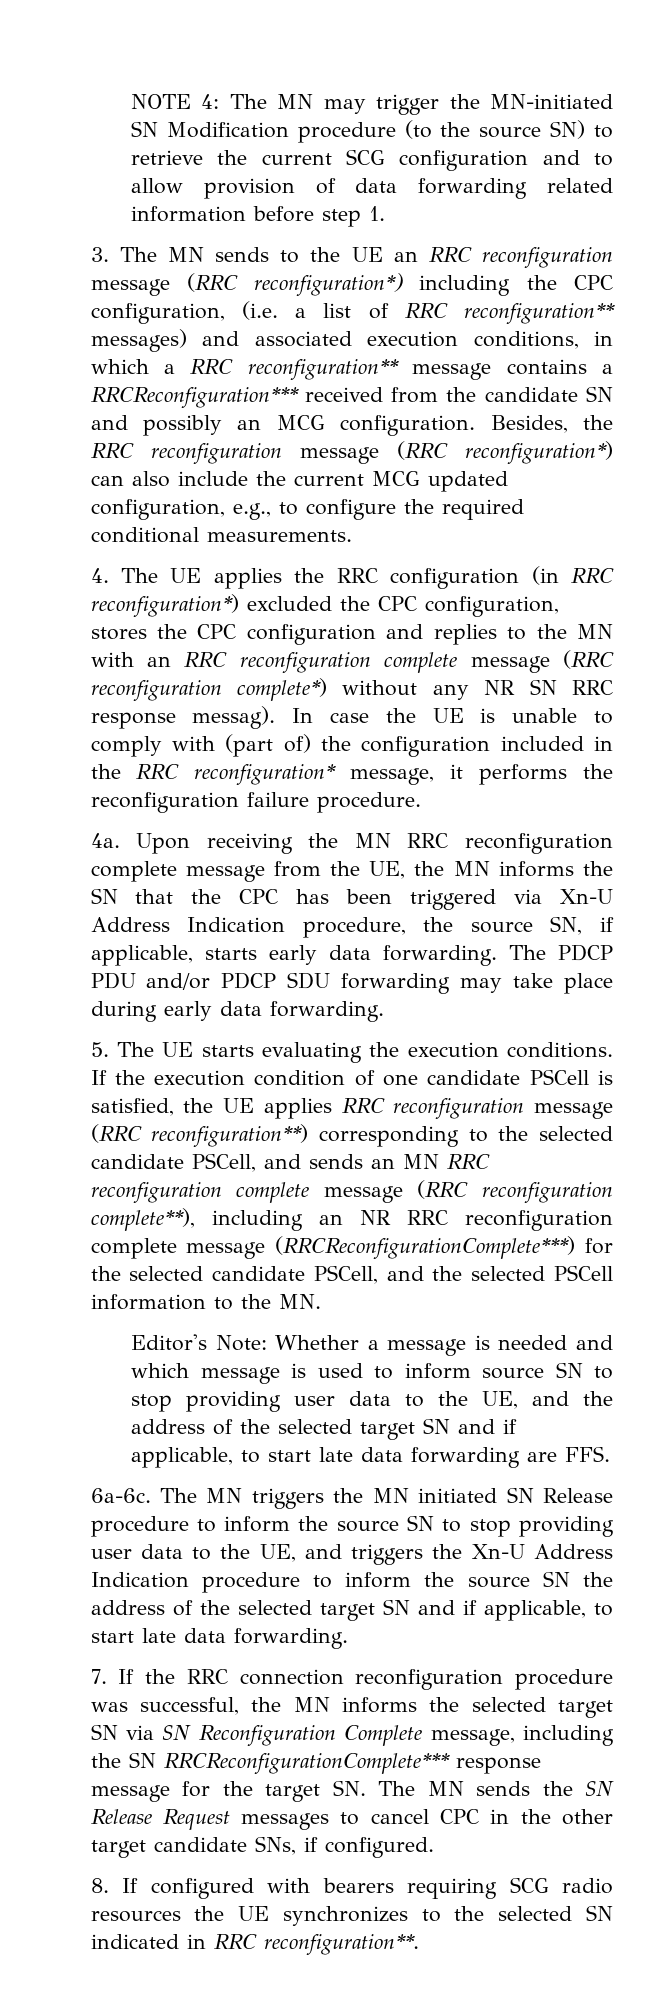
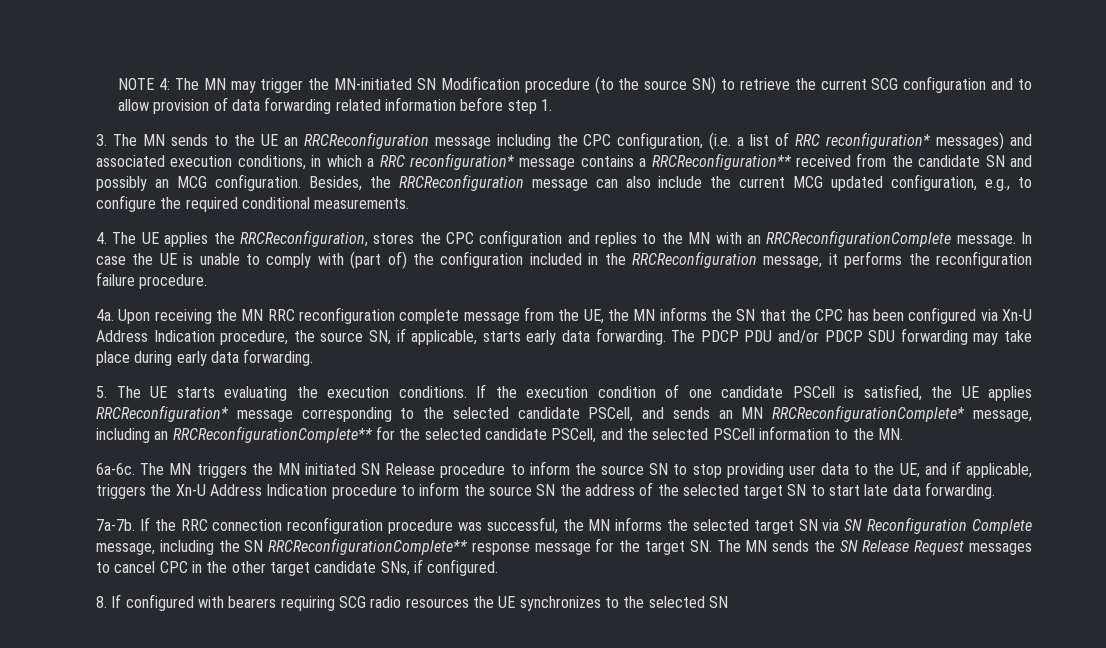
- 3. The MN sends to the UE an RRC reconfiguration message (RRC reconfiguration*) including the CPC configuration, (i.e. a list of RRC reconfiguration** messages) and associated execution conditions, in which a RRC reconfiguration** message contains a RRCReconfiguration*** received from the candidate SN and possibly an MCG configuration.
+ 3. The MN sends to the UE an RRCReconfiguration message including the CPC configuration, (i.e. a list of RRC reconfiguration* messages) and associated execution conditions, in which a RRC reconfiguration* message contains a RRCReconfiguration** received from the candidate SN and possibly an MCG configuration.
- Besides, the RRC reconfiguration message (RRC reconfiguration*) can also include the current MCG updated configuration, e.g., to configure the required conditional measurements.
+ Besides, the RRCReconfiguration message can also include the current MCG updated configuration, e.g., to configure the required conditional measurements.
- 4. The UE applies the RRC configuration (in RRC reconfiguration*) excluded the CPC configuration, stores the CPC configuration and replies to the MN with an RRC reconfiguration complete message (RRC reconfiguration complete*) without any NR SN RRC response messag).
+ 4. The UE applies the RRCReconfiguration, stores the CPC configuration and replies to the MN with an RRCReconfigurationComplete message.
- In case the UE is unable to comply with (part of) the configuration included in the RRC reconfiguration* message, it performs the reconfiguration failure procedure.
+ In case the UE is unable to comply with (part of) the configuration included in the RRCReconfiguration message, it performs the reconfiguration failure procedure.
- Upon receiving the MN RRC reconfiguration complete message from the UE, the MN informs the SN that the CPC has been triggered via Xn-U Address Indication procedure, the source SN, if applicable, starts early data forwarding.
+ Upon receiving the MN RRC reconfiguration complete message from the UE, the MN informs the SN that the CPC has been configured via Xn-U Address Indication procedure, the source SN, if applicable, starts early data forwarding.
- If the execution condition of one candidate PSCell is satisfied, the UE applies RRC reconfiguration message (RRC reconfiguration**) corresponding to the selected candidate PSCell, and sends an MN RRC reconfiguration complete message (RRC reconfiguration complete**), including an NR RRC reconfiguration complete message (RRCReconfigurationComplete***) for the selected candidate PSCell, and the selected PSCell information to the MN.
+ If the execution condition of one candidate PSCell is satisfied, the UE applies RRCReconfiguration* message corresponding to the selected candidate PSCell, and sends an MN RRCReconfigurationComplete* message, including an RRCReconfigurationComplete** for the selected candidate PSCell, and the selected PSCell information to the MN.
- Editor's Note: Whether a message is needed and which message is used to inform source SN to stop providing user data to the UE, and the address of the selected target SN and if applicable, to start late data forwarding are FFS.
- The MN triggers the MN initiated SN Release procedure to inform the source SN to stop providing user data to the UE, and triggers the Xn-U Address Indication procedure to inform the source SN the address of the selected target SN and if applicable, to start late data forwarding.
+ The MN triggers the MN initiated SN Release procedure to inform the source SN to stop providing user data to the UE, and if applicable, triggers the Xn-U Address Indication procedure to inform the source SN the address of the selected target SN to start late data forwarding.
- 7. If the RRC connection reconfiguration procedure was successful, the MN informs the selected target SN via SN Reconfiguration Complete message, including the SN RRCReconfigurationComplete*** response message for the target SN. The MN sends the SN Release Request messages to cancel CPC in the other target candidate SNs, if configured.
+ 7a-7b. If the RRC connection reconfiguration procedure was successful, the MN informs the selected target SN via SN Reconfiguration Complete message, including the SN RRCReconfigurationComplete** response message for the target SN. The MN sends the SN Release Request messages to cancel CPC in the other target candidate SNs, if configured.
- 8. If configured with bearers requiring SCG radio resources the UE synchronizes to the selected SN indicated in RRC reconfiguration**.
+ 8. If configured with bearers requiring SCG radio resources the UE synchronizes to the selected SN

